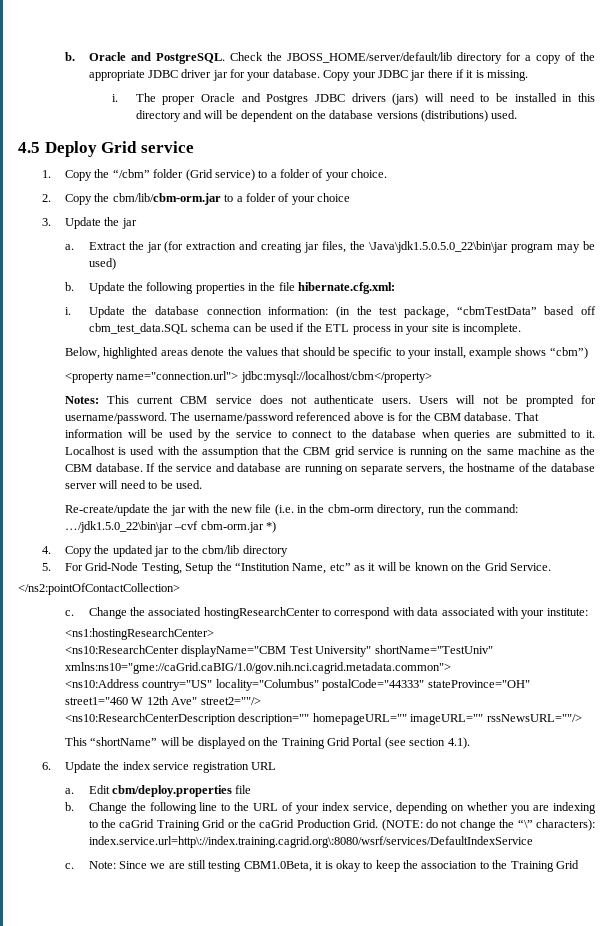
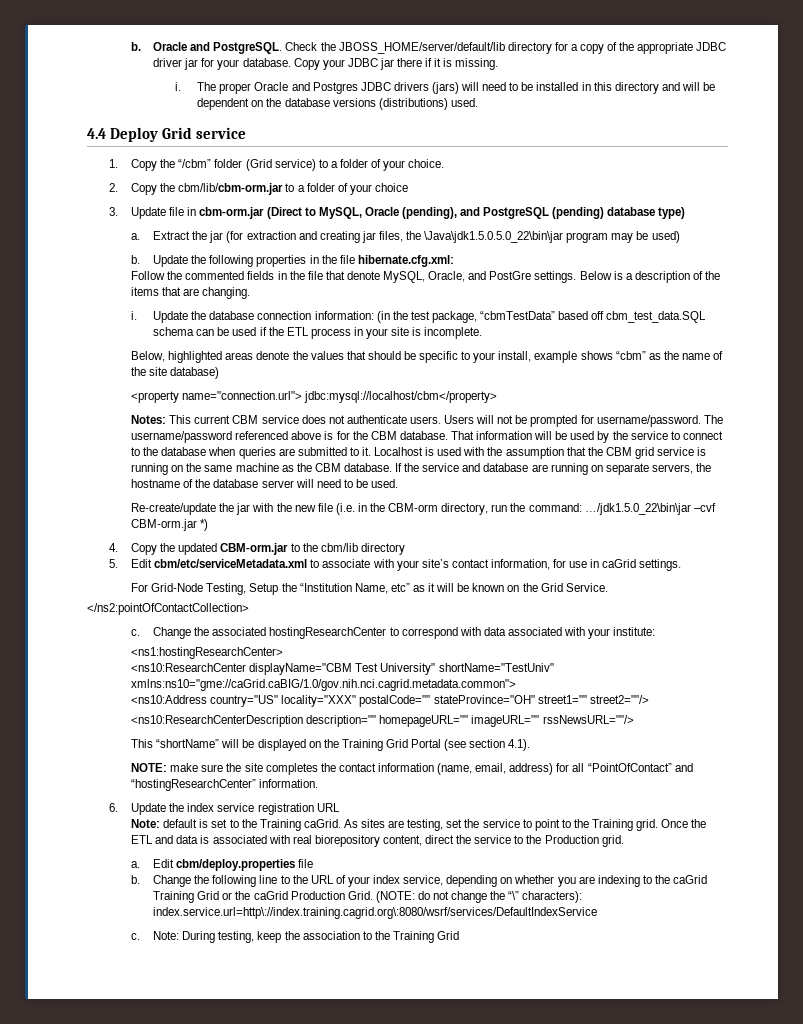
- 4.5 Deploy Grid service
+ 4.4 Deploy Grid service
- 3. Update the jar
+ 3. Update file in cbm-orm.jar (Direct to MySQL, Oracle (pending), and PostgreSQL (pending) database type)
+ Follow the commented fields in the file that denote MySQL, Oracle, and PostGre settings. Below is a description of the items that are changing.
- Below, highlighted areas denote the values that should be specific to your install, example shows “cbm”)
+ Below, highlighted areas denote the values that should be specific to your install, example shows “cbm” as the name of the site database)
- Re-create/update the jar with the new file (i.e. in the cbm-orm directory, run the command: …/jdk1.5.0_22\bin\jar –cvf cbm-orm.jar *)
+ Re-create/update the jar with the new file (i.e. in the CBM-orm directory, run the command: …/jdk1.5.0_22\bin\jar –cvf CBM-orm.jar *)
- 4. Copy the updated jar to the cbm/lib directory
+ 4. Copy the updated CBM-orm.jar to the cbm/lib directory
- 5. For Grid-Node Testing, Setup the “Institution Name, etc” as it will be known on the Grid Service.
+ 5. Edit cbm/etc/serviceMetadata.xml to associate with your site’s contact information, for use in caGrid settings.
+ For Grid-Node Testing, Setup the “Institution Name, etc” as it will be known on the Grid Service.
- <ns10:Address country="US" locality="Columbus" postalCode="44333" stateProvince="OH" street1="460 W 12th Ave" street2=""/>
+ <ns10:Address country="US" locality="XXX" postalCode="" stateProvince="OH" street1="" street2=""/>
+ NOTE: make sure the site completes the contact information (name, email, address) for all “PointOfContact” and “hostingResearchCenter” information.
+ Note: default is set to the Training caGrid. As sites are testing, set the service to point to the Training grid. Once the ETL and data is associated with real biorepository content, direct the service to the Production grid.
- Note: Since we are still testing CBM1.0Beta, it is okay to keep the association to the Training Grid
+ Note: During testing, keep the association to the Training Grid

